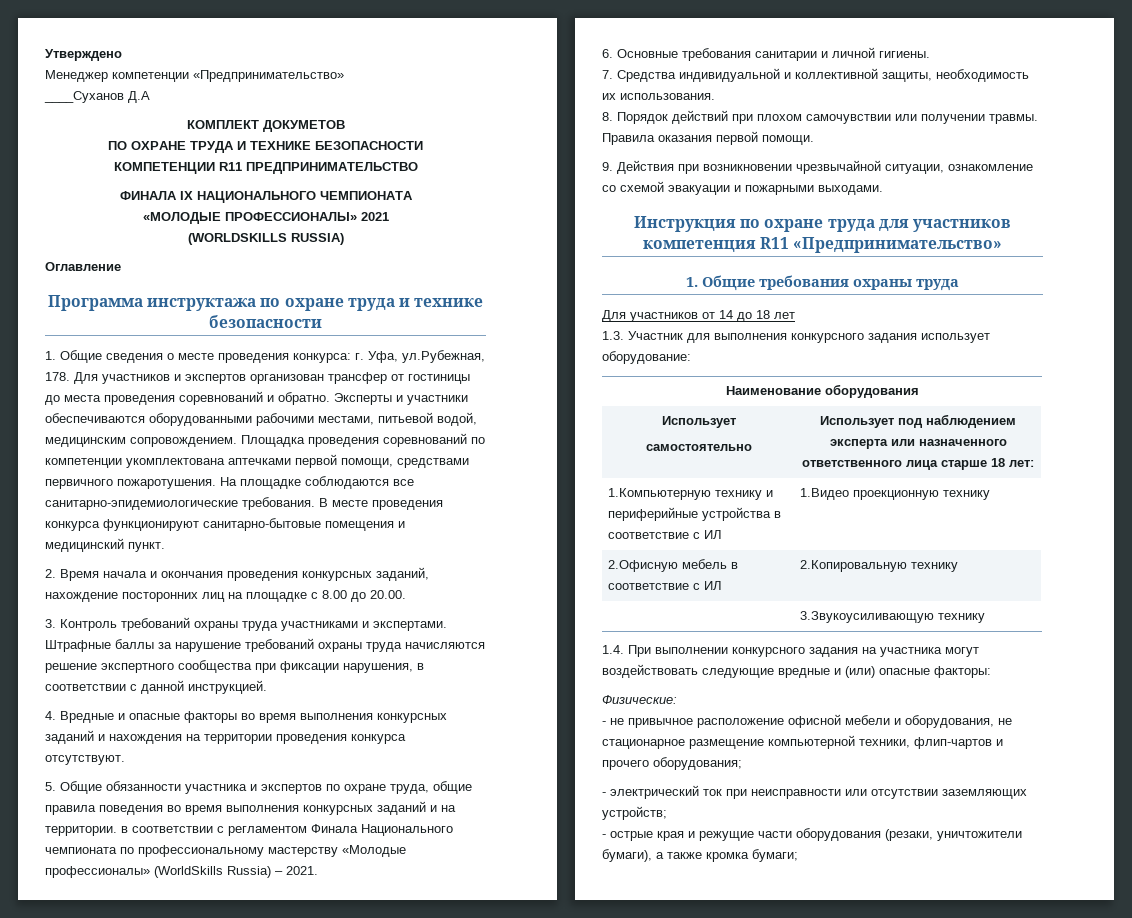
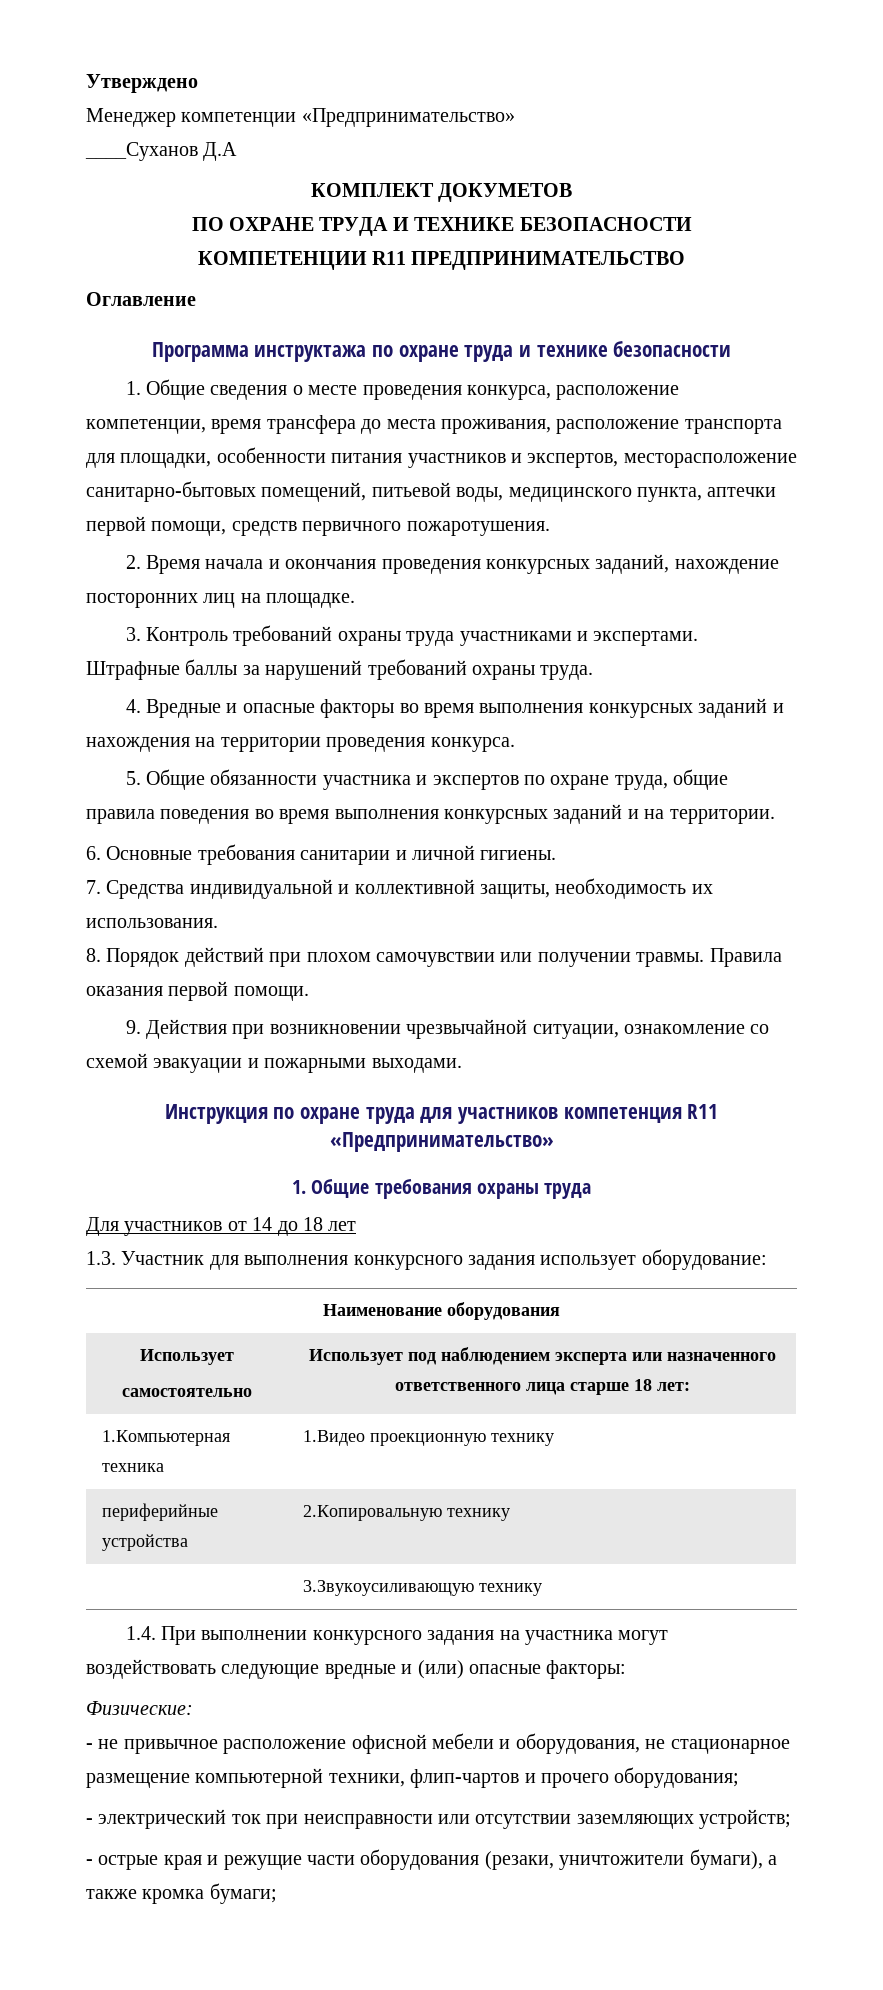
- ФИНАЛА IX НАЦИОНАЛЬНОГО ЧЕМПИОНАТА
- «МОЛОДЫЕ ПРОФЕССИОНАЛЫ» 2021
- (WORLDSKILLS RUSSIA)
- 1. Общие сведения о месте проведения конкурса: г. Уфа, ул.Рубежная, 178. Для участников и экспертов организован трансфер от гостиницы до места проведения соревнований и обратно. Эксперты и участники обеспечиваются оборудованными рабочими местами, питьевой водой, медицинским сопровождением. Площадка проведения соревнований по компетенции укомплектована аптечками первой помощи, средствами первичного пожаротушения. На площадке соблюдаются все санитарно-эпидемиологические требования. В месте проведения конкурса функционируют санитарно-бытовые помещения и медицинский пункт.
+ 1. Общие сведения о месте проведения конкурса, расположение компетенции, время трансфера до места проживания, расположение транспорта для площадки, особенности питания участников и экспертов, месторасположение санитарно-бытовых помещений, питьевой воды, медицинского пункта, аптечки первой помощи, средств первичного пожаротушения.
- 2. Время начала и окончания проведения конкурсных заданий, нахождение посторонних лиц на площадке с 8.00 до 20.00.
+ 2. Время начала и окончания проведения конкурсных заданий, нахождение посторонних лиц на площадке.
- Штрафные баллы за нарушение требований охраны труда начисляются решение экспертного сообщества при фиксации нарушения, в соответствии с данной инструкцией.
+ Штрафные баллы за нарушений требований охраны труда.
- 4. Вредные и опасные факторы во время выполнения конкурсных заданий и нахождения на территории проведения конкурса отсутствуют.
+ 4. Вредные и опасные факторы во время выполнения конкурсных заданий и нахождения на территории проведения конкурса.
- 5. Общие обязанности участника и экспертов по охране труда, общие правила поведения во время выполнения конкурсных заданий и на территории. в соответствии с регламентом Финала Национального чемпионата по профессиональному мастерству «Молодые профессионалы» (WorldSkills Russia) – 2021.
+ 5. Общие обязанности участника и экспертов по охране труда, общие правила поведения во время выполнения конкурсных заданий и на территории.
- 1.Компьютерную технику и периферийные устройства в соответствие с ИЛ | 1.Видео проекционную технику
- 2.Офисную мебель в соответствие с ИЛ | 2.Копировальную технику
+ 1.Компьютерная техника | 1.Видео проекционную технику
+ периферийные устройства | 2.Копировальную технику

